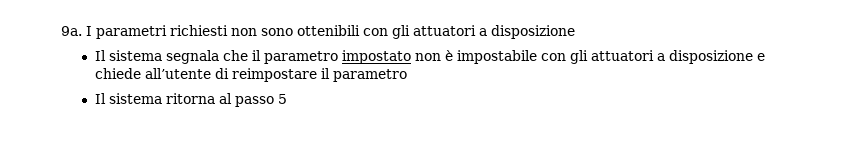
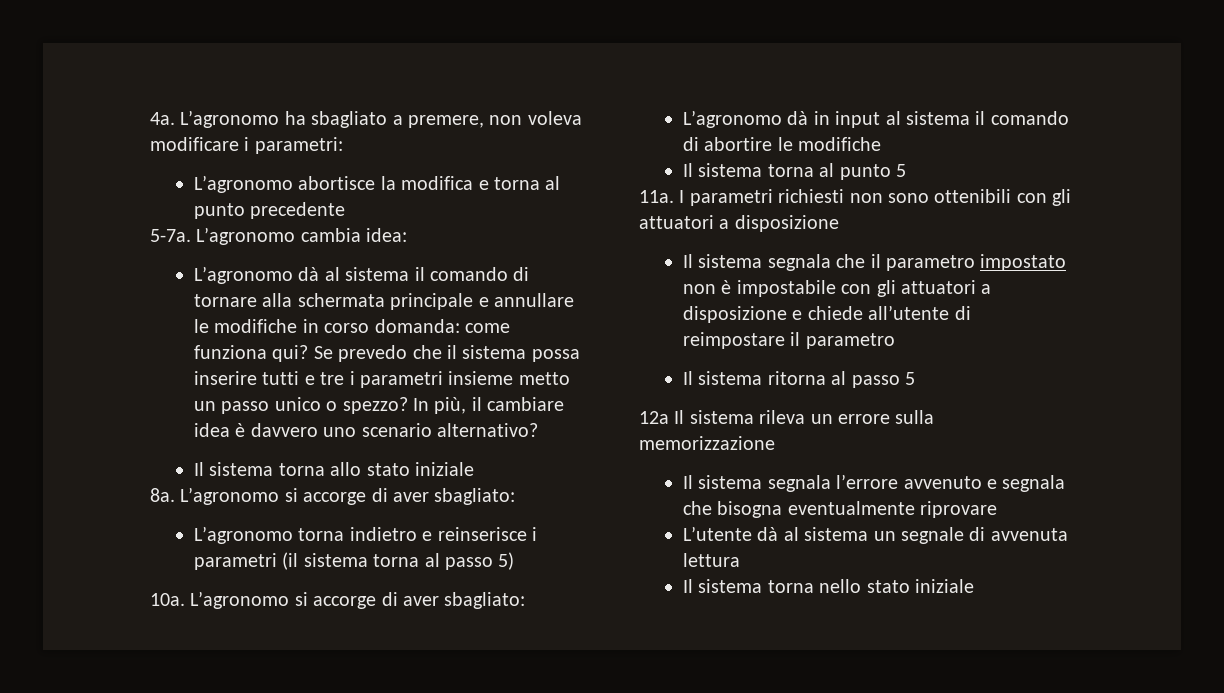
- 9a.
+ 4a. L’agronomo ha sbagliato a premere, non voleva modificare i parametri:
+ L’agronomo abortisce la modifica e torna al punto precedente
+ 5-7a. L’agronomo cambia idea:
+ L’agronomo dà al sistema il comando di tornare alla schermata principale e annullare le modifiche in corso domanda: come funziona qui? Se prevedo che il sistema possa inserire tutti e tre i parametri insieme metto un passo unico o spezzo? In più, il cambiare idea è davvero uno scenario alternativo?
+ Il sistema torna allo stato iniziale
+ 8a. L’agronomo si accorge di aver sbagliato:
+ L’agronomo torna indietro e reinserisce i parametri (il sistema torna al passo 5)
+ 10a. L’agronomo si accorge di aver sbagliato:
+ L’agronomo dà in input al sistema il comando di abortire le modifiche
+ Il sistema torna al punto 5
+ 11a.
+ 12a Il sistema rileva un errore sulla memorizzazione
+ Il sistema segnala l’errore avvenuto e segnala che bisogna eventualmente riprovare
+ L’utente dà al sistema un segnale di avvenuta lettura
+ Il sistema torna nello stato iniziale

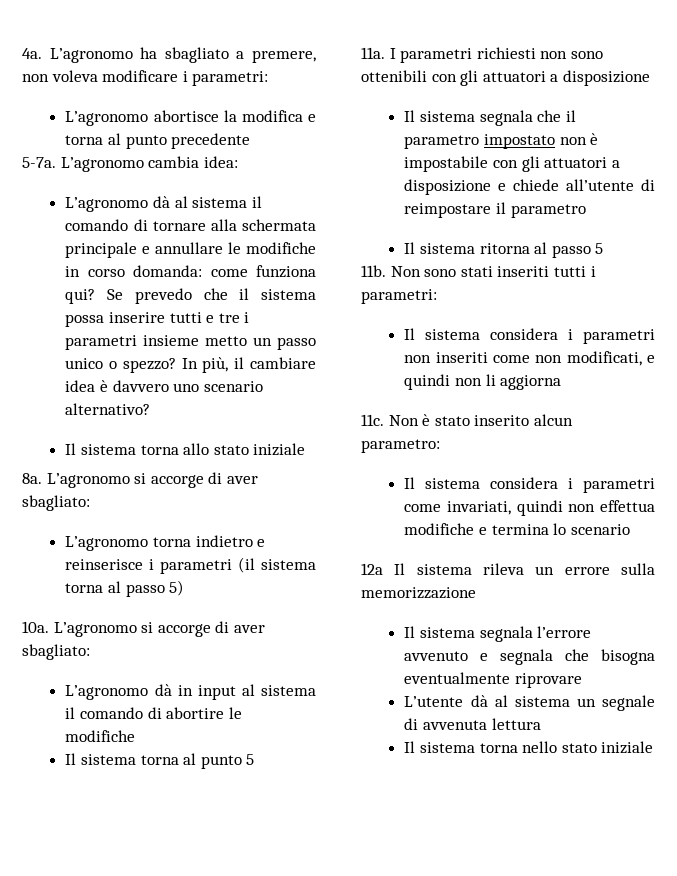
+ 11b. Non sono stati inseriti tutti i parametri:
+ Il sistema considera i parametri non inseriti come non modificati, e quindi non li aggiorna
+ 11c. Non è stato inserito alcun parametro:
+ Il sistema considera i parametri come invariati, quindi non effettua modifiche e termina lo scenario

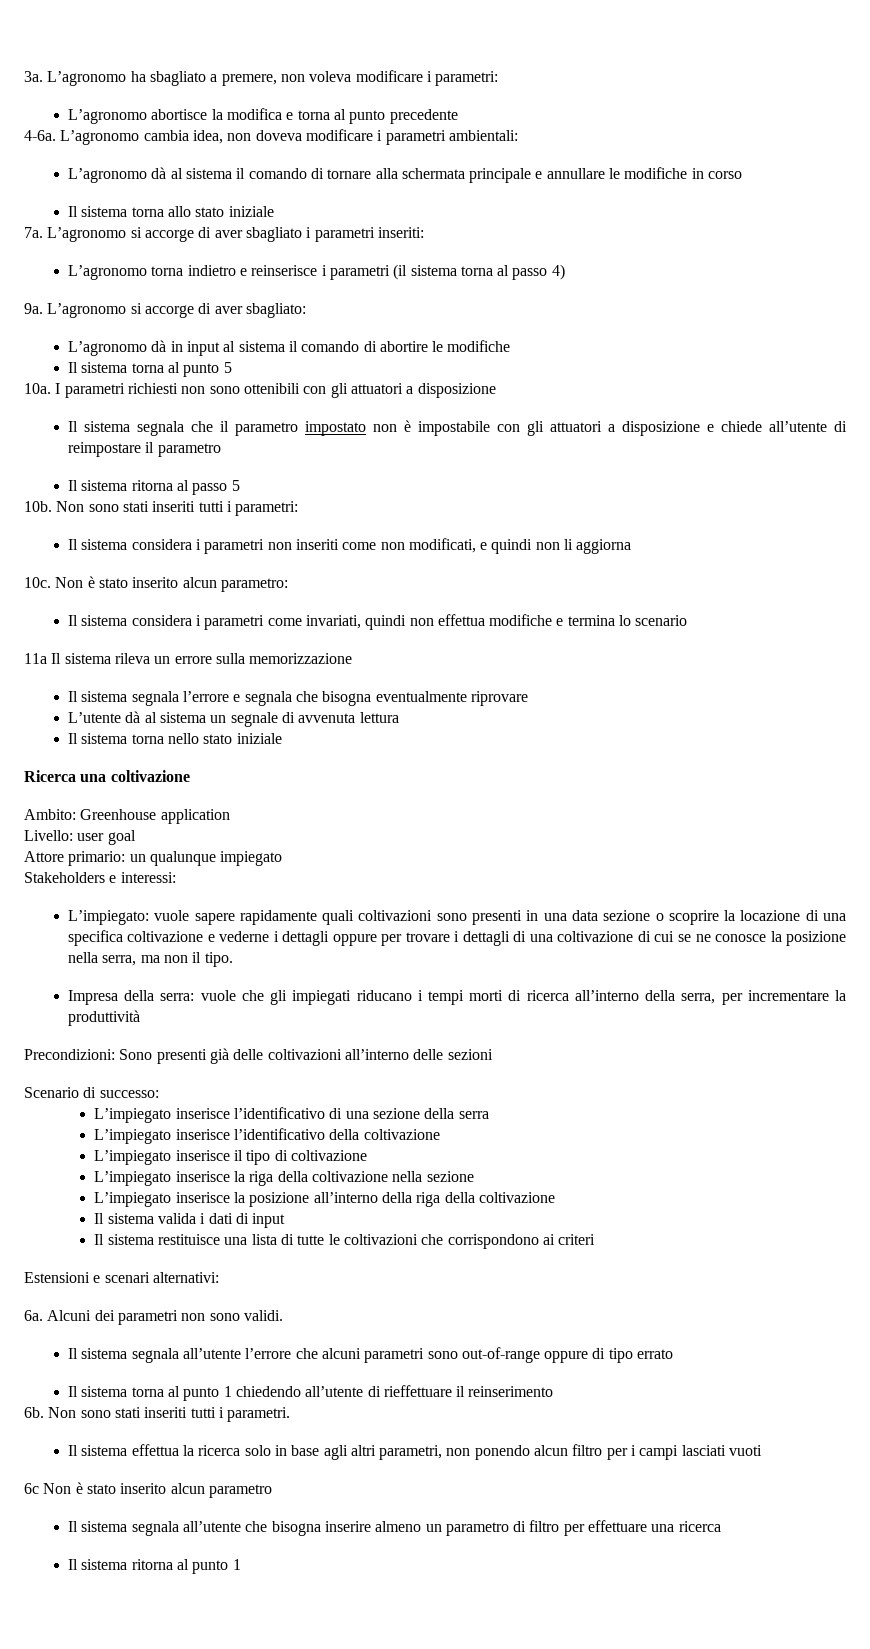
- 4a.
+ 3a.
- 5-7a.
+ 4-6a.
- L’agronomo cambia idea:
+ L’agronomo cambia idea, non doveva modificare i parametri ambientali:
- L’agronomo dà al sistema il comando di tornare alla schermata principale e annullare le modifiche in corso domanda: come funziona qui? Se prevedo che il sistema possa inserire tutti e tre i parametri insieme metto un passo unico o spezzo? In più, il cambiare idea è davvero uno scenario alternativo?
+ L’agronomo dà al sistema il comando di tornare alla schermata principale e annullare le modifiche in corso
- 8a. L’agronomo si accorge di aver sbagliato:
+ 7a. L’agronomo si accorge di aver sbagliato i parametri inseriti:
- L’agronomo torna indietro e reinserisce i parametri (il sistema torna al passo 5)
- 10a.
+ L’agronomo torna indietro e reinserisce i parametri (il sistema torna al passo 4)
+ 9a.
- 11a.
+ 10a.
- 11b.
+ 10b.
- 11c.
+ 10c.
- 12a Il sistema rileva un errore sulla memorizzazione
+ 11a Il sistema rileva un errore sulla memorizzazione
- Il sistema segnala l’errore avvenuto e segnala che bisogna eventualmente riprovare
+ Il sistema segnala l’errore e segnala che bisogna eventualmente riprovare
+ Ricerca una coltivazione
+ Ambito: Greenhouse application
+ Livello: user goal
+ Attore primario: un qualunque impiegato
+ Stakeholders e interessi:
+ L’impiegato: vuole sapere rapidamente quali coltivazioni sono presenti in una data sezione o scoprire la locazione di una specifica coltivazione e vederne i dettagli oppure per trovare i dettagli di una coltivazione di cui se ne conosce la posizione nella serra, ma non il tipo.
+ Impresa della serra: vuole che gli impiegati riducano i tempi morti di ricerca all’interno della serra, per incrementare la produttività
+ Precondizioni: Sono presenti già delle coltivazioni all’interno delle sezioni
+ Scenario di successo:
+ L’impiegato inserisce l’identificativo di una sezione della serra
+ L’impiegato inserisce l’identificativo della coltivazione
+ L’impiegato inserisce il tipo di coltivazione
+ L’impiegato inserisce la riga della coltivazione nella sezione
+ L’impiegato inserisce la posizione all’interno della riga della coltivazione
+ Il sistema valida i dati di input
+ Il sistema restituisce una lista di tutte le coltivazioni che corrispondono ai criteri
+ Estensioni e scenari alternativi:
+ 6a. Alcuni dei parametri non sono validi.
+ Il sistema segnala all’utente l’errore che alcuni parametri sono out-of-range oppure di tipo errato
+ Il sistema torna al punto 1 chiedendo all’utente di rieffettuare il reinserimento
+ 6b. Non sono stati inseriti tutti i parametri.
+ Il sistema effettua la ricerca solo in base agli altri parametri, non ponendo alcun filtro per i campi lasciati vuoti
+ 6c Non è stato inserito alcun parametro
+ Il sistema segnala all’utente che bisogna inserire almeno un parametro di filtro per effettuare una ricerca
+ Il sistema ritorna al punto 1

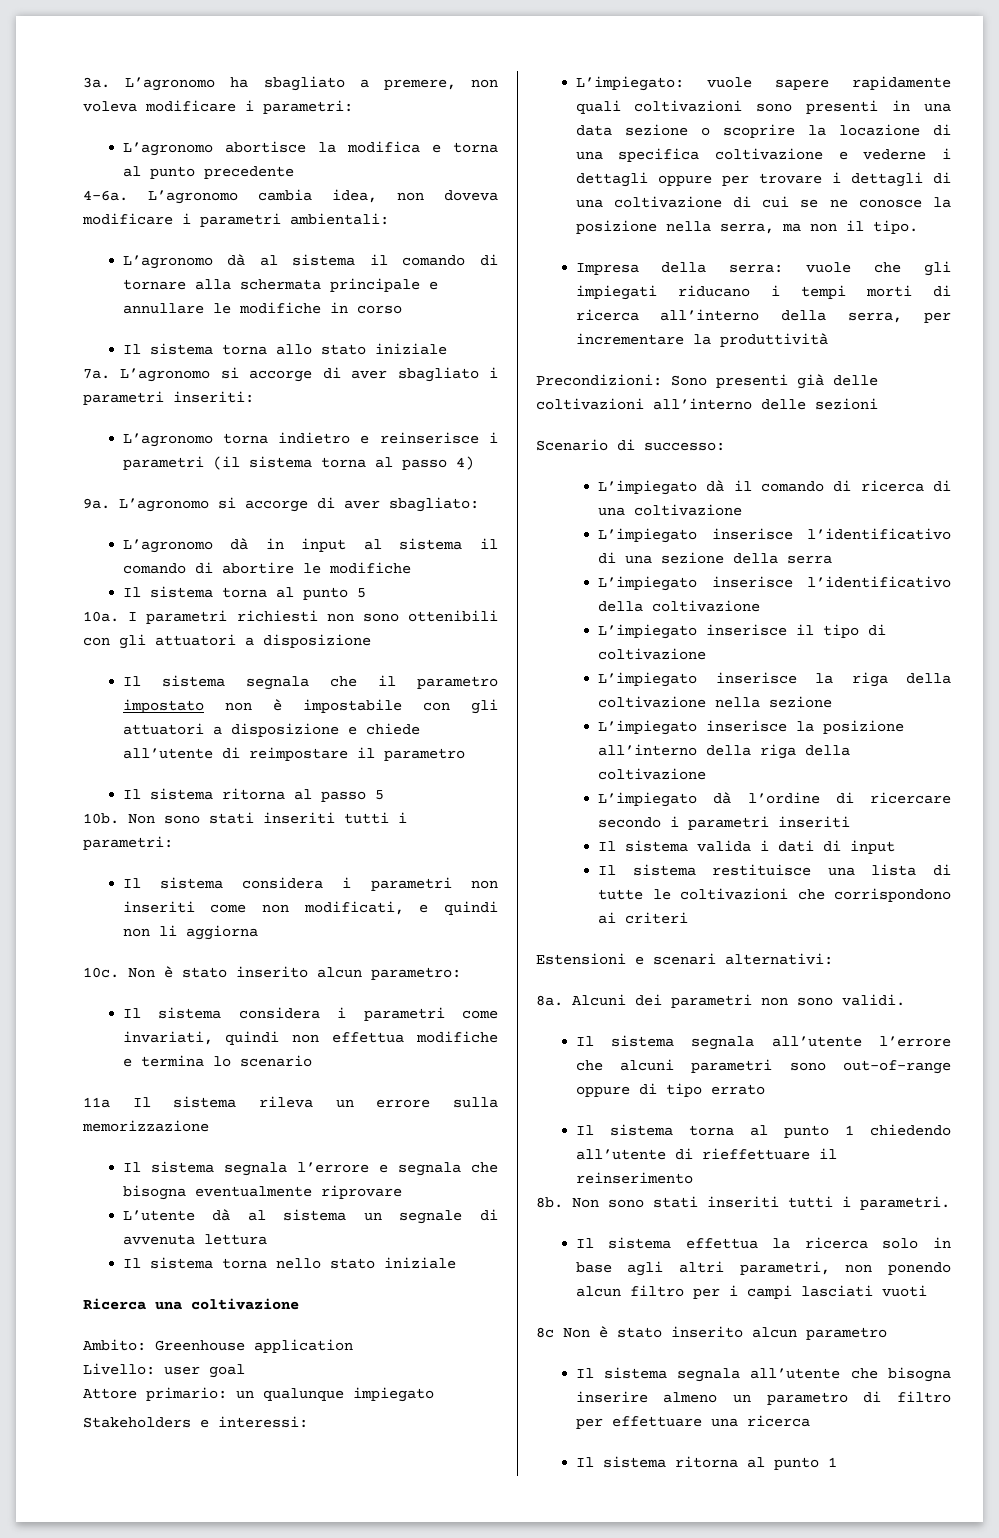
+ L’impiegato dà il comando di ricerca di una coltivazione
+ L’impiegato dà l’ordine di ricercare secondo i parametri inseriti
- 6a.
+ 8a.
- 6b.
+ 8b.
- 6c Non è stato inserito alcun parametro
+ 8c Non è stato inserito alcun parametro

